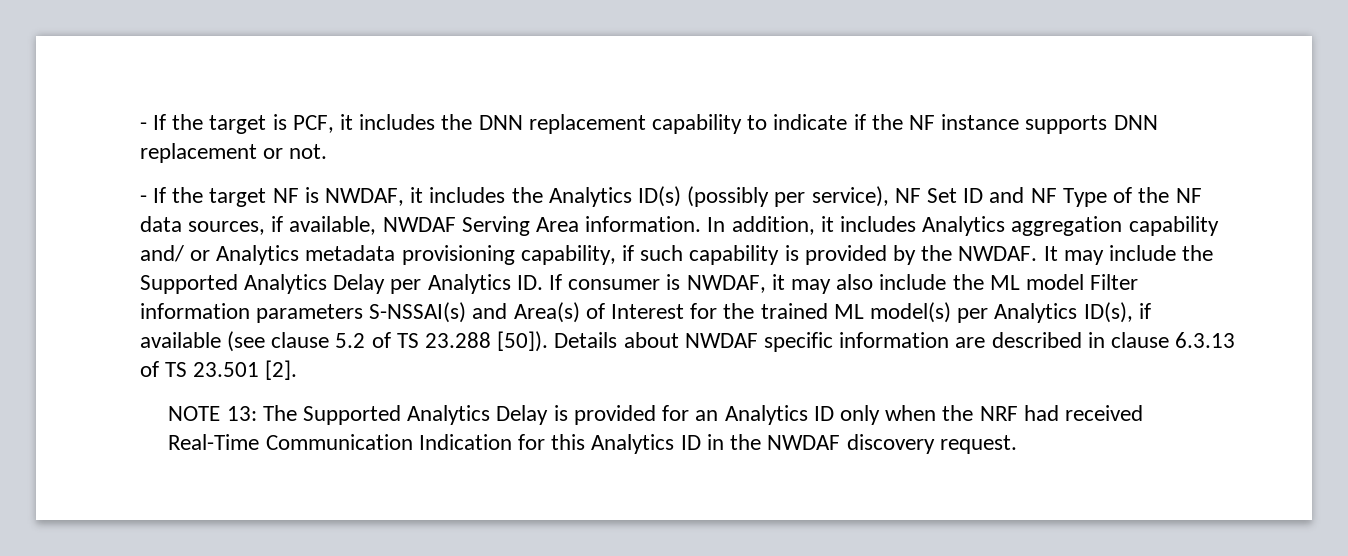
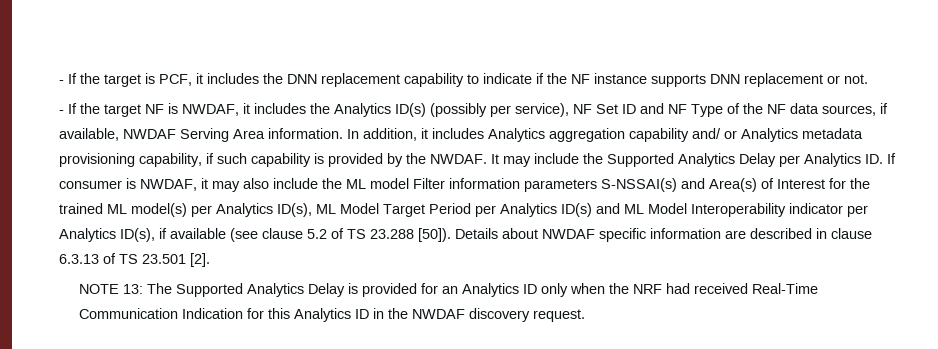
- It may include the Supported Analytics Delay per Analytics ID. If consumer is NWDAF, it may also include the ML model Filter information parameters S-NSSAI(s) and Area(s) of Interest for the trained ML model(s) per Analytics ID(s), if available (see clause 5.2 of TS 23.288 [50]).
+ It may include the Supported Analytics Delay per Analytics ID. If consumer is NWDAF, it may also include the ML model Filter information parameters S-NSSAI(s) and Area(s) of Interest for the trained ML model(s) per Analytics ID(s), ML Model Target Period per Analytics ID(s) and ML Model Interoperability indicator per Analytics ID(s), if available (see clause 5.2 of TS 23.288 [50]).

